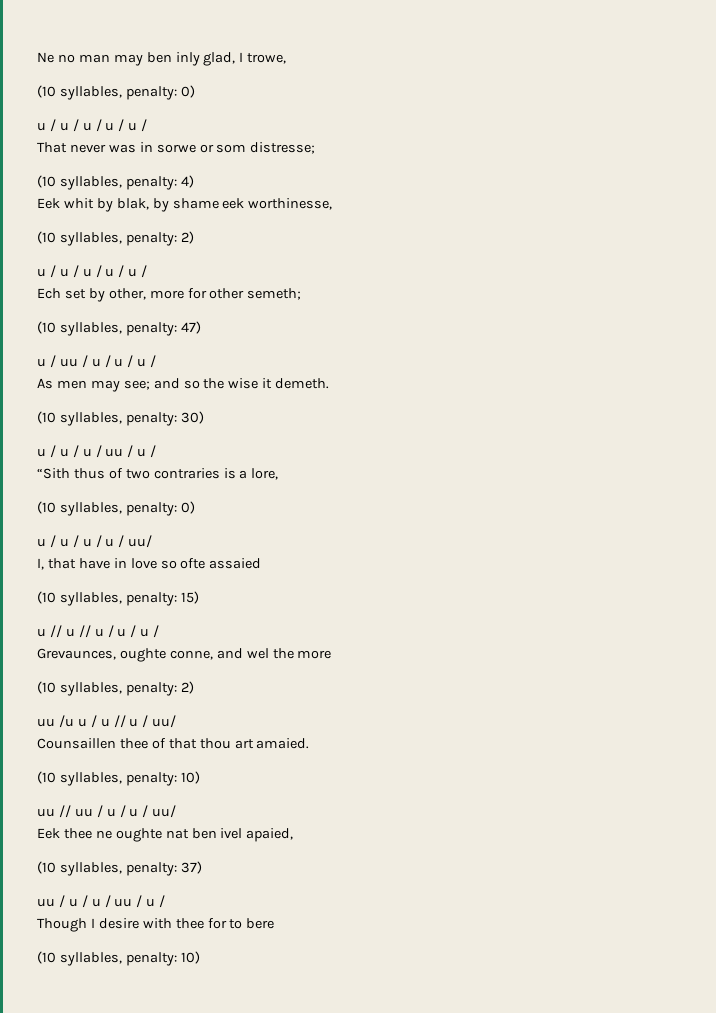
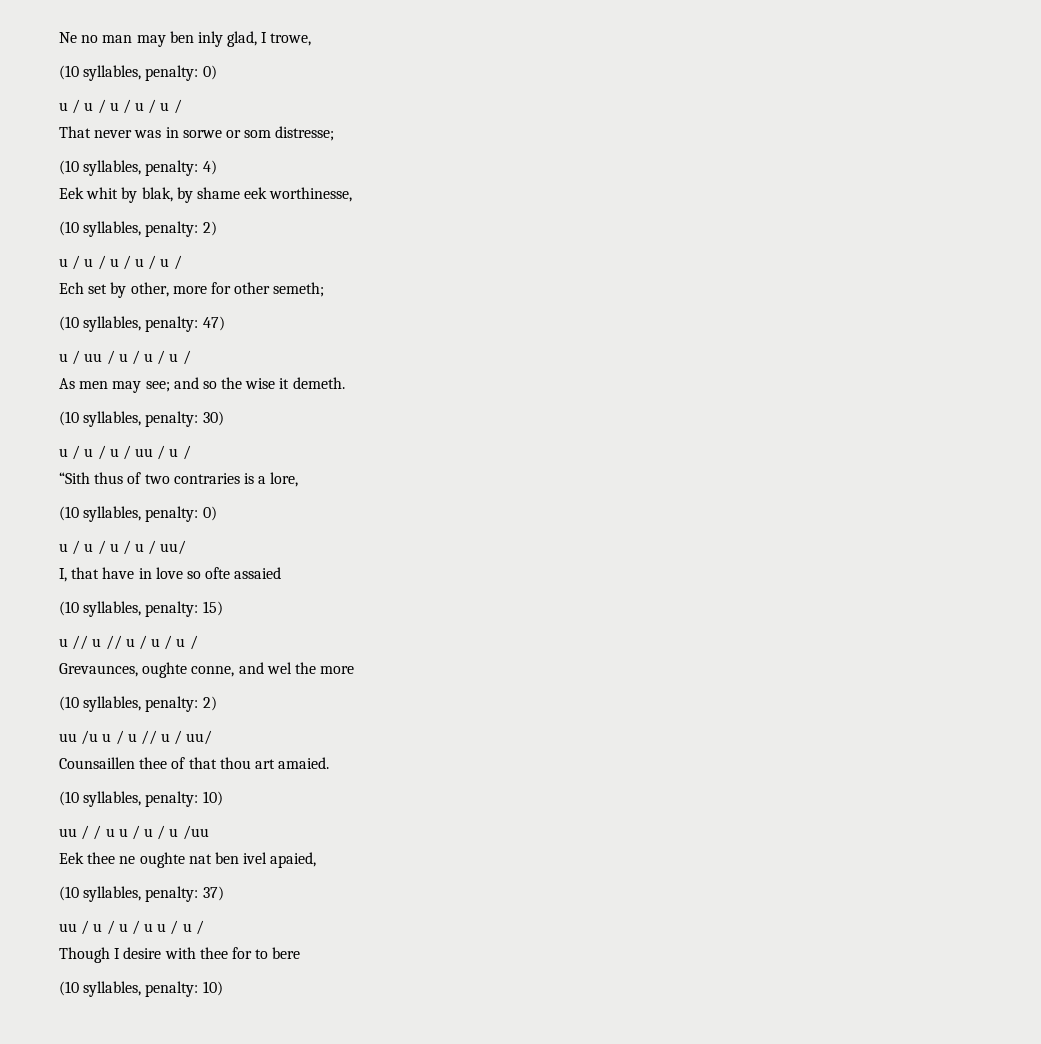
- uu // uu / u / u / uu/
+ uu / / u u / u / u /uu
- uu / u / u / uu / u /
+ uu / u / u / u u / u /

